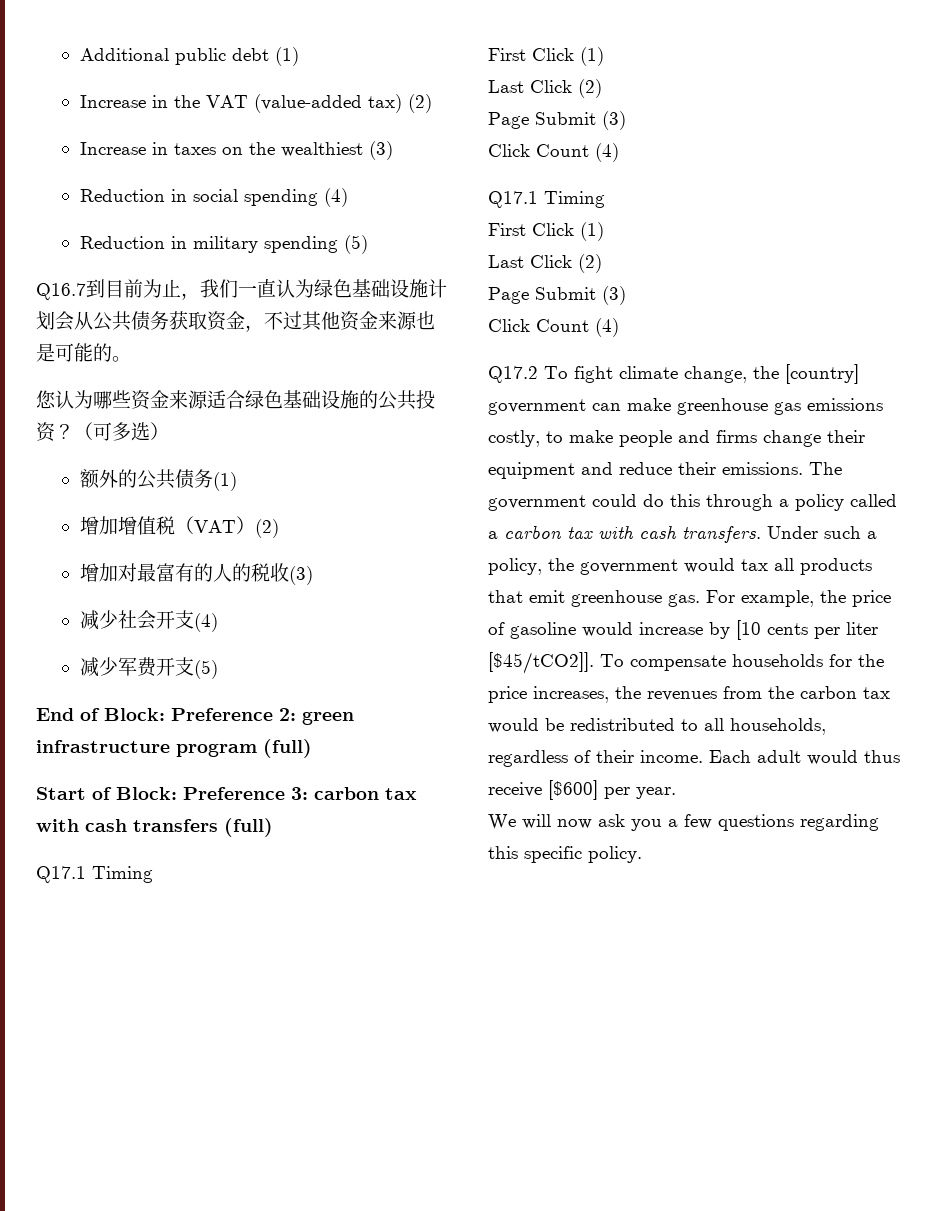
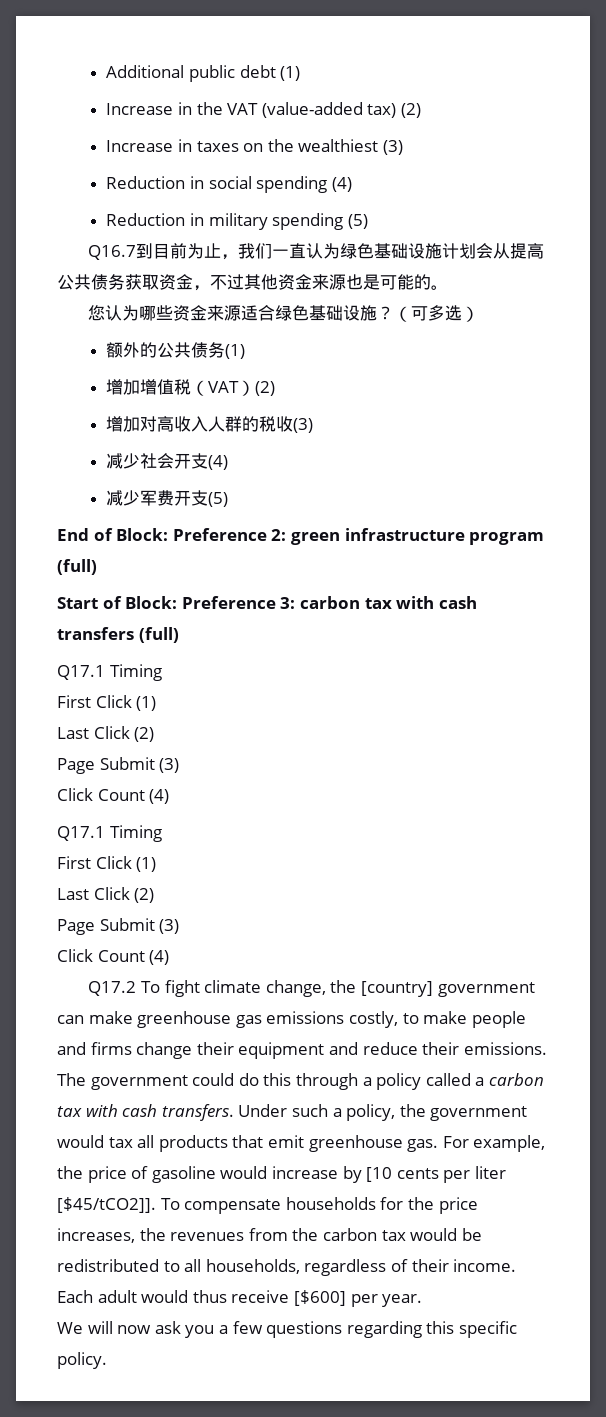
- Q16.7到目前为止，我们一直认为绿色基础设施计划会从公共债务获取资金，不过其他资金来源也是可能的。
+ Q16.7到目前为止，我们一直认为绿色基础设施计划会从提高公共债务获取资金，不过其他资金来源也是可能的。
- 您认为哪些资金来源适合绿色基础设施的公共投资？
+ 您认为哪些资金来源适合绿色基础设施？
- 增加对最富有的人的税收(3)
+ 增加对高收入人群的税收(3)

